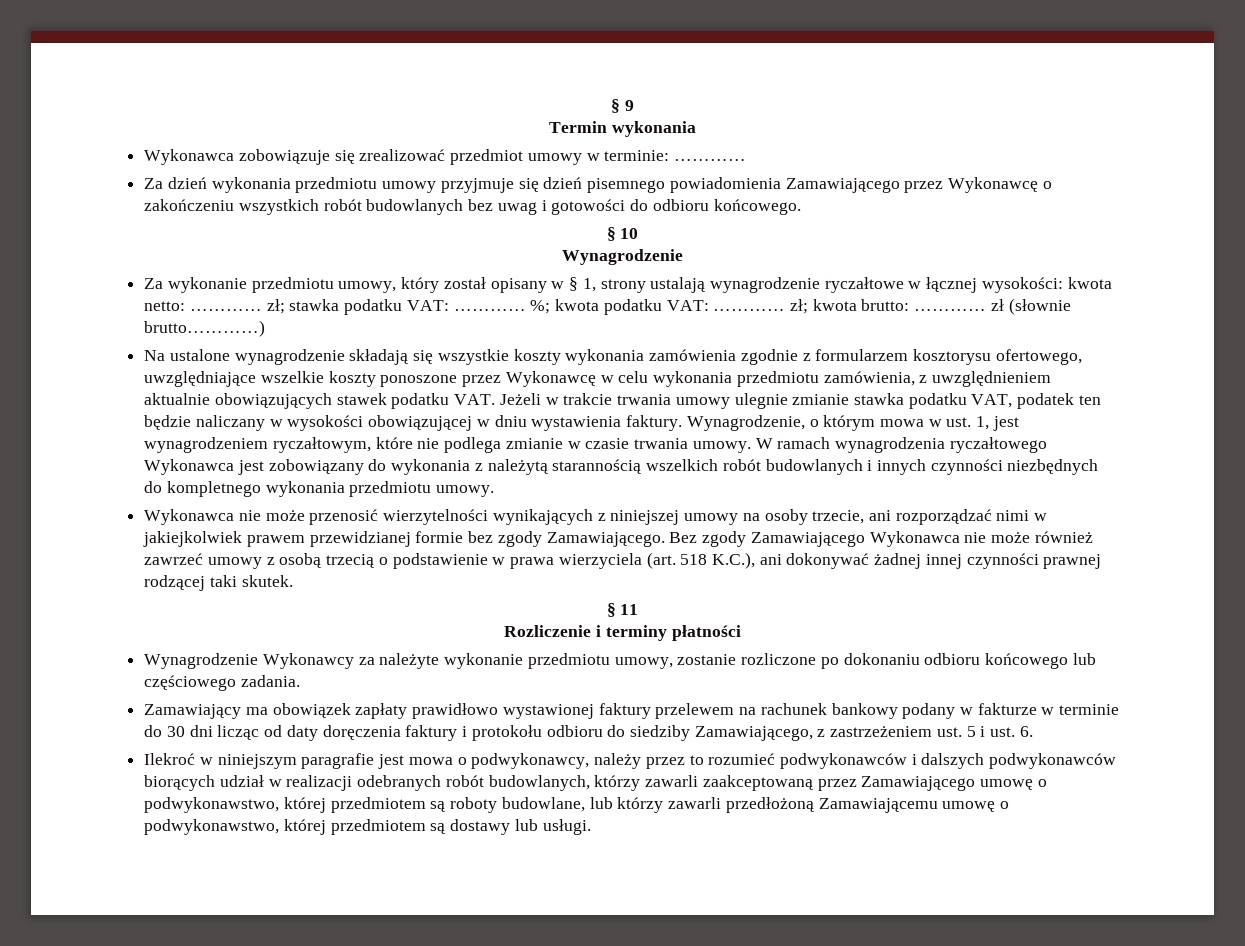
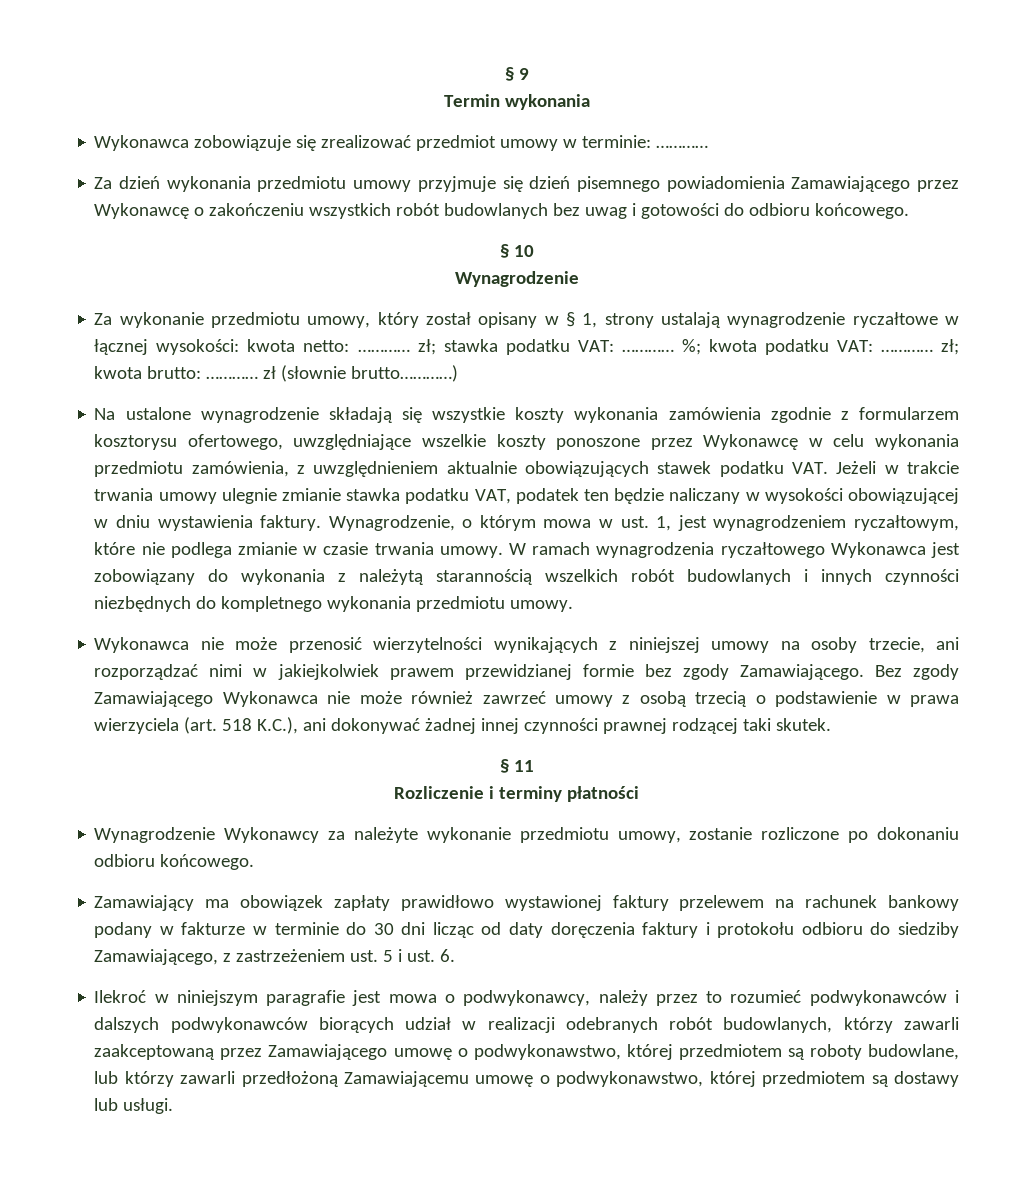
- Wynagrodzenie Wykonawcy za należyte wykonanie przedmiotu umowy, zostanie rozliczone po dokonaniu odbioru końcowego lub częściowego zadania.
+ Wynagrodzenie Wykonawcy za należyte wykonanie przedmiotu umowy, zostanie rozliczone po dokonaniu odbioru końcowego.

